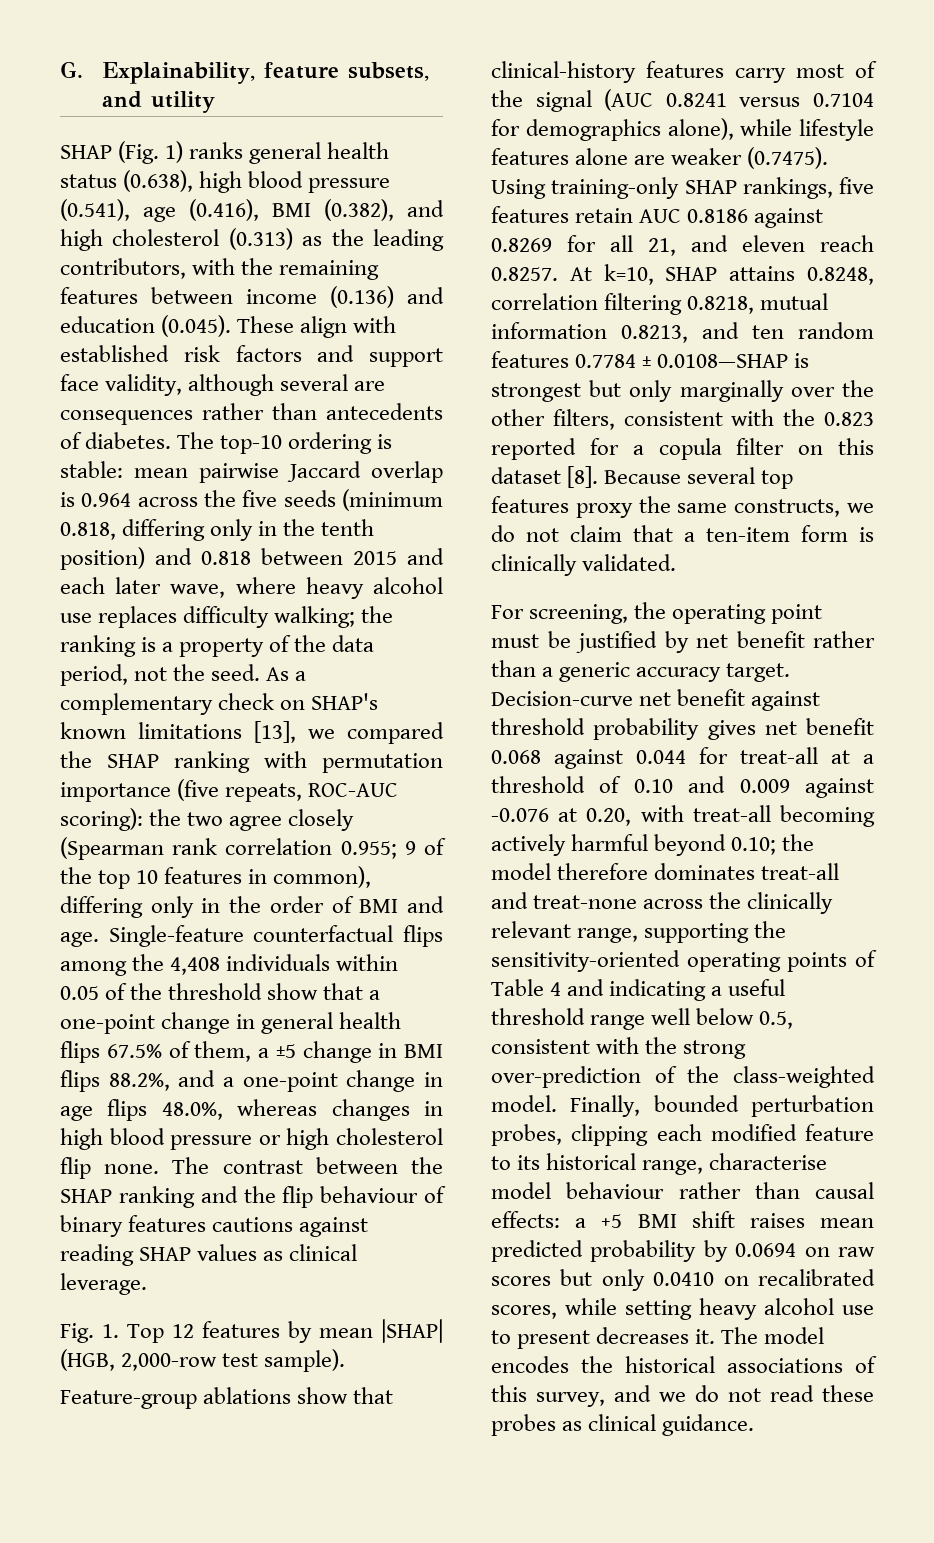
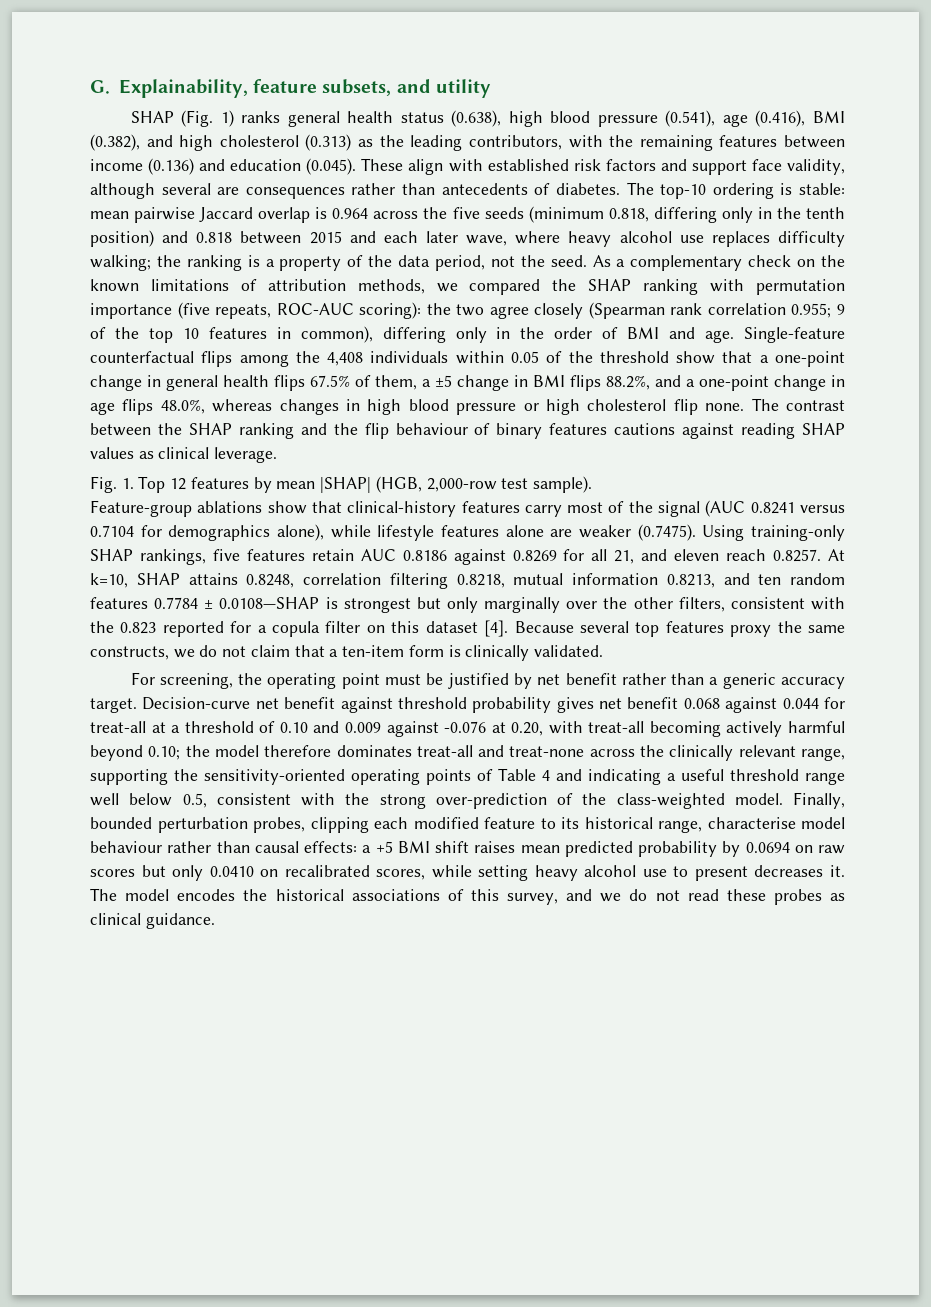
- As a complementary check on SHAP's known limitations [13], we compared the SHAP ranking with permutation importance (five repeats, ROC-AUC scoring): the two agree closely (Spearman rank correlation 0.955; 9 of the top 10 features in common), differing only in the order of BMI and age.
+ As a complementary check on the known limitations of attribution methods, we compared the SHAP ranking with permutation importance (five repeats, ROC-AUC scoring): the two agree closely (Spearman rank correlation 0.955; 9 of the top 10 features in common), differing only in the order of BMI and age.
- Feature-group ablations show that clinical-history features carry most of the signal (AUC 0.8241 versus 0.7104 for demographics alone), while lifestyle features alone are weaker (0.7475). Using training-only SHAP rankings, five features retain AUC 0.8186 against 0.8269 for all 21, and eleven reach 0.8257. At k=10, SHAP attains 0.8248, correlation filtering 0.8218, mutual information 0.8213, and ten random features 0.7784 ± 0.0108—SHAP is strongest but only marginally over the other filters, consistent with the 0.823 reported for a copula filter on this dataset [8].
+ Feature-group ablations show that clinical-history features carry most of the signal (AUC 0.8241 versus 0.7104 for demographics alone), while lifestyle features alone are weaker (0.7475). Using training-only SHAP rankings, five features retain AUC 0.8186 against 0.8269 for all 21, and eleven reach 0.8257. At k=10, SHAP attains 0.8248, correlation filtering 0.8218, mutual information 0.8213, and ten random features 0.7784 ± 0.0108—SHAP is strongest but only marginally over the other filters, consistent with the 0.823 reported for a copula filter on this dataset [4].

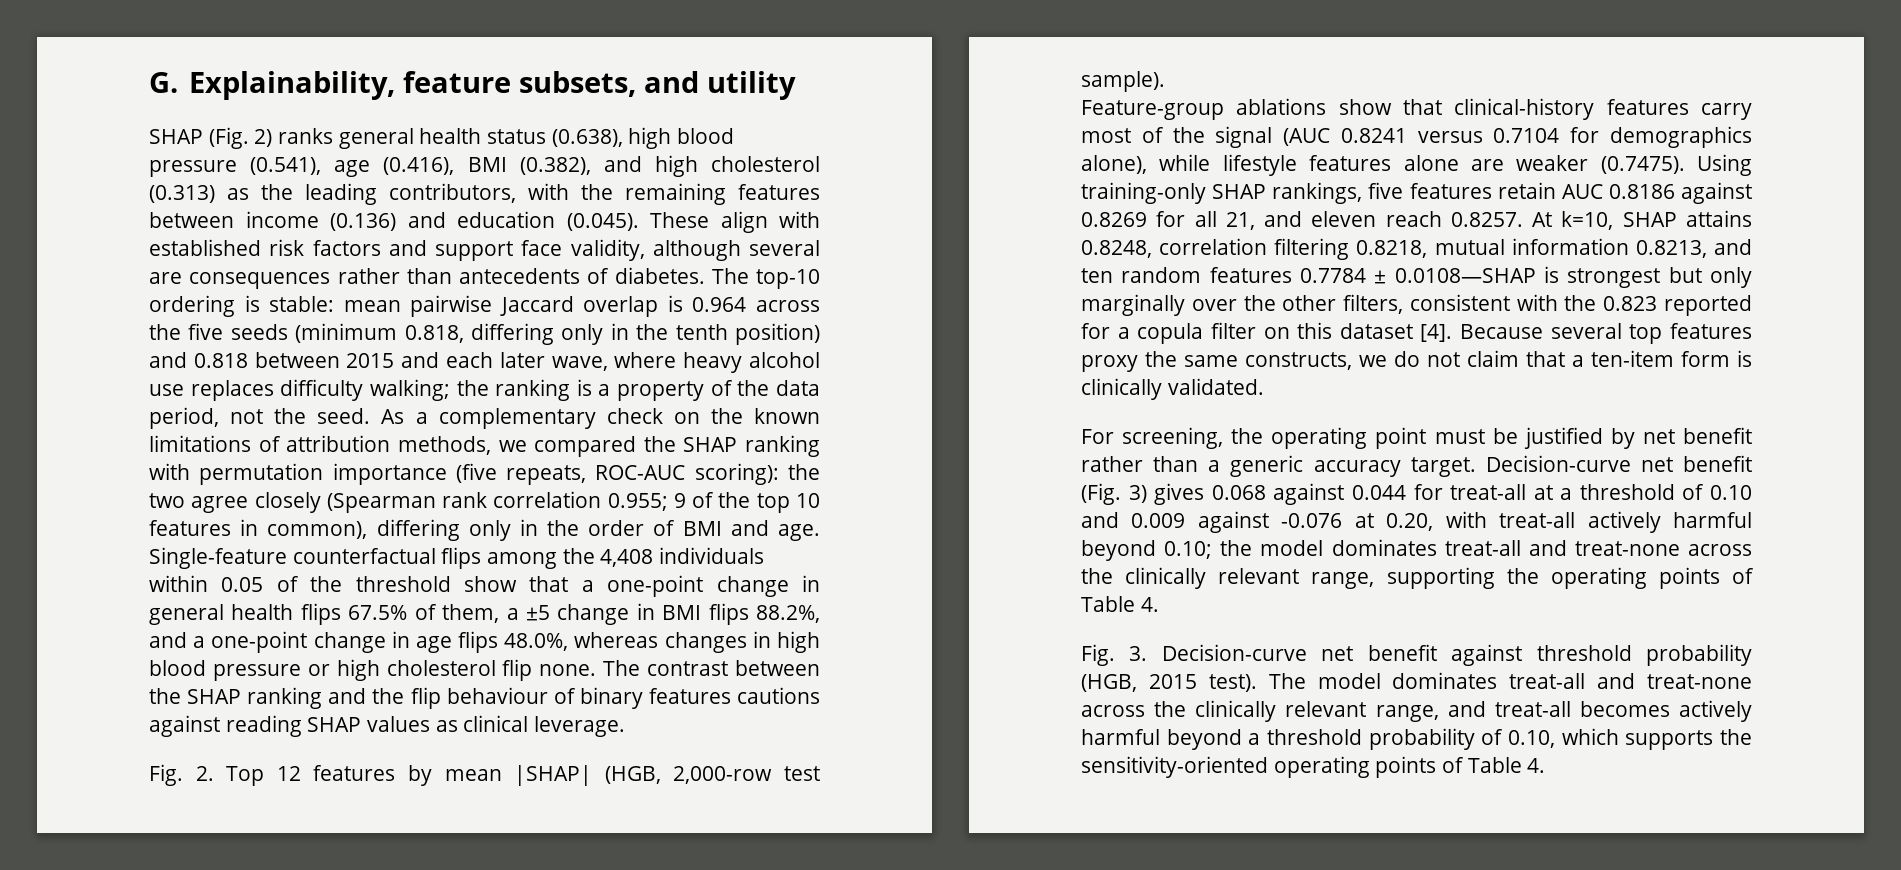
- SHAP (Fig. 1) ranks general health status (0.638), high blood pressure (0.541), age (0.416), BMI (0.382), and high cholesterol (0.313) as the leading contributors, with the remaining features between income (0.136) and education (0.045). These align with established risk factors and support face validity, although several are consequences rather than antecedents of diabetes.
+ SHAP (Fig. 2) ranks general health status (0.638), high blood pressure (0.541), age (0.416), BMI (0.382), and high cholesterol (0.313) as the leading contributors, with the remaining features between income (0.136) and education (0.045). These align with established risk factors and support face validity, although several are consequences rather than antecedents of diabetes.
- Fig. 1. Top 12 features by mean |SHAP| (HGB, 2,000-row test sample).
+ Fig. 2. Top 12 features by mean |SHAP| (HGB, 2,000-row test sample).
- Decision-curve net benefit against threshold probability gives net benefit 0.068 against 0.044 for treat-all at a threshold of 0.10 and 0.009 against -0.076 at 0.20, with treat-all becoming actively harmful beyond 0.10; the model therefore dominates treat-all and treat-none across the clinically relevant range, supporting the sensitivity-oriented operating points of Table 4 and indicating a useful threshold range well below 0.5, consistent with the strong over-prediction of the class-weighted model. Finally, bounded perturbation probes, clipping each modified feature to its historical range, characterise model behaviour rather than causal effects: a +5 BMI shift raises mean predicted probability by 0.0694 on raw scores but only 0.0410 on recalibrated scores, while setting heavy alcohol use to present decreases it. The model encodes the historical associations of this survey, and we do not read these probes as clinical guidance.
+ Decision-curve net benefit (Fig. 3) gives 0.068 against 0.044 for treat-all at a threshold of 0.10 and 0.009 against -0.076 at 0.20, with treat-all actively harmful beyond 0.10; the model dominates treat-all and treat-none across the clinically relevant range, supporting the operating points of Table 4.
+ Fig. 3. Decision-curve net benefit against threshold probability (HGB, 2015 test). The model dominates treat-all and treat-none across the clinically relevant range, and treat-all becomes actively harmful beyond a threshold probability of 0.10, which supports the sensitivity-oriented operating points of Table 4.

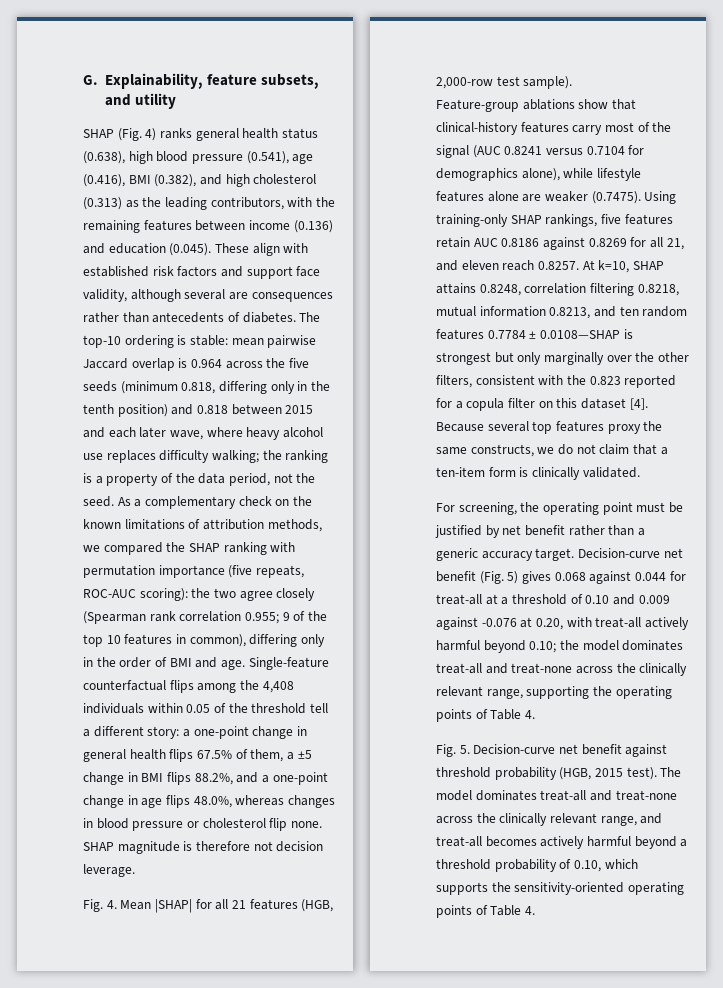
- SHAP (Fig. 2) ranks general health status (0.638), high blood pressure (0.541), age (0.416), BMI (0.382), and high cholesterol (0.313) as the leading contributors, with the remaining features between income (0.136) and education (0.045). These align with established risk factors and support face validity, although several are consequences rather than antecedents of diabetes.
+ SHAP (Fig. 4) ranks general health status (0.638), high blood pressure (0.541), age (0.416), BMI (0.382), and high cholesterol (0.313) as the leading contributors, with the remaining features between income (0.136) and education (0.045). These align with established risk factors and support face validity, although several are consequences rather than antecedents of diabetes.
- Single-feature counterfactual flips among the 4,408 individuals within 0.05 of the threshold show that a one-point change in general health flips 67.5% of them, a ±5 change in BMI flips 88.2%, and a one-point change in age flips 48.0%, whereas changes in high blood pressure or high cholesterol flip none.
+ Single-feature counterfactual flips among the 4,408 individuals within 0.05 of the threshold tell a different story: a one-point change in general health flips 67.5% of them, a ±5 change in BMI flips 88.2%, and a one-point change in age flips 48.0%, whereas changes in blood pressure or cholesterol flip none.
- The contrast between the SHAP ranking and the flip behaviour of binary features cautions against reading SHAP values as clinical leverage.
- Fig. 2. Top 12 features by mean |SHAP| (HGB, 2,000-row test sample).
+ SHAP magnitude is therefore not decision leverage.
+ Fig. 4. Mean |SHAP| for all 21 features (HGB, 2,000-row test sample).
- Decision-curve net benefit (Fig. 3) gives 0.068 against 0.044 for treat-all at a threshold of 0.10 and 0.009 against -0.076 at 0.20, with treat-all actively harmful beyond 0.10; the model dominates treat-all and treat-none across the clinically relevant range, supporting the operating points of Table 4.
+ Decision-curve net benefit (Fig. 5) gives 0.068 against 0.044 for treat-all at a threshold of 0.10 and 0.009 against -0.076 at 0.20, with treat-all actively harmful beyond 0.10; the model dominates treat-all and treat-none across the clinically relevant range, supporting the operating points of Table 4.
- Fig. 3. Decision-curve net benefit against threshold probability (HGB, 2015 test).
+ Fig. 5. Decision-curve net benefit against threshold probability (HGB, 2015 test).

